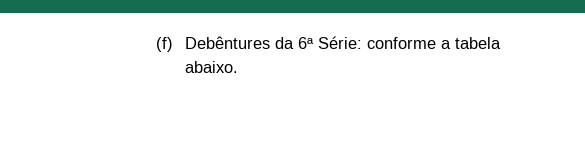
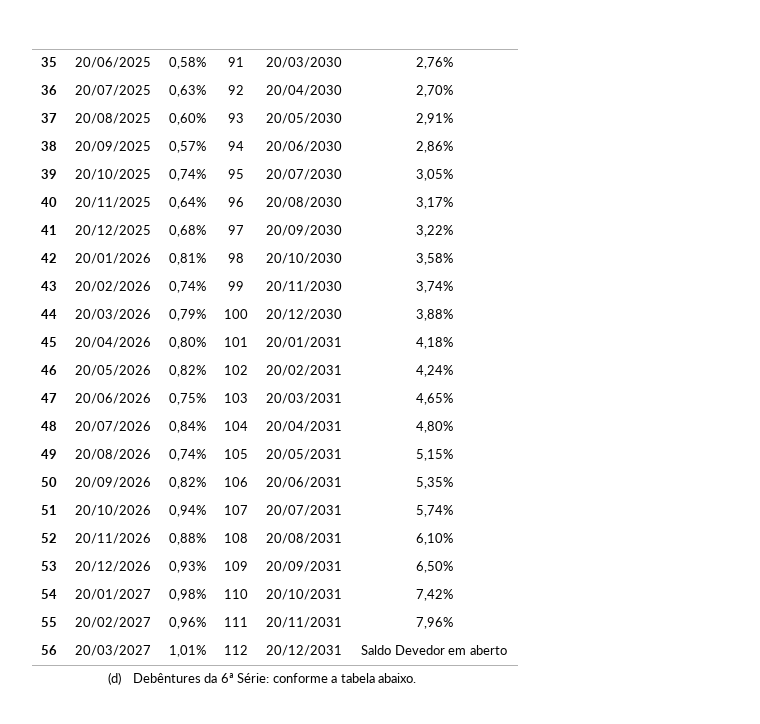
- (f) Debêntures da 6ª Série: conforme a tabela abaixo.
+ 35 | 20/06/2025 | 0,58% | 91 | 20/03/2030 | 2,76%
+ 36 | 20/07/2025 | 0,63% | 92 | 20/04/2030 | 2,70%
+ 37 | 20/08/2025 | 0,60% | 93 | 20/05/2030 | 2,91%
+ 38 | 20/09/2025 | 0,57% | 94 | 20/06/2030 | 2,86%
+ 39 | 20/10/2025 | 0,74% | 95 | 20/07/2030 | 3,05%
+ 40 | 20/11/2025 | 0,64% | 96 | 20/08/2030 | 3,17%
+ 41 | 20/12/2025 | 0,68% | 97 | 20/09/2030 | 3,22%
+ 42 | 20/01/2026 | 0,81% | 98 | 20/10/2030 | 3,58%
+ 43 | 20/02/2026 | 0,74% | 99 | 20/11/2030 | 3,74%
+ 44 | 20/03/2026 | 0,79% | 100 | 20/12/2030 | 3,88%
+ 45 | 20/04/2026 | 0,80% | 101 | 20/01/2031 | 4,18%
+ 46 | 20/05/2026 | 0,82% | 102 | 20/02/2031 | 4,24%
+ 47 | 20/06/2026 | 0,75% | 103 | 20/03/2031 | 4,65%
+ 48 | 20/07/2026 | 0,84% | 104 | 20/04/2031 | 4,80%
+ 49 | 20/08/2026 | 0,74% | 105 | 20/05/2031 | 5,15%
+ 50 | 20/09/2026 | 0,82% | 106 | 20/06/2031 | 5,35%
+ 51 | 20/10/2026 | 0,94% | 107 | 20/07/2031 | 5,74%
+ 52 | 20/11/2026 | 0,88% | 108 | 20/08/2031 | 6,10%
+ 53 | 20/12/2026 | 0,93% | 109 | 20/09/2031 | 6,50%
+ 54 | 20/01/2027 | 0,98% | 110 | 20/10/2031 | 7,42%
+ 55 | 20/02/2027 | 0,96% | 111 | 20/11/2031 | 7,96%
+ 56 | 20/03/2027 | 1,01% | 112 | 20/12/2031 | Saldo Devedor em aberto
+ (d) Debêntures da 6ª Série: conforme a tabela abaixo.

